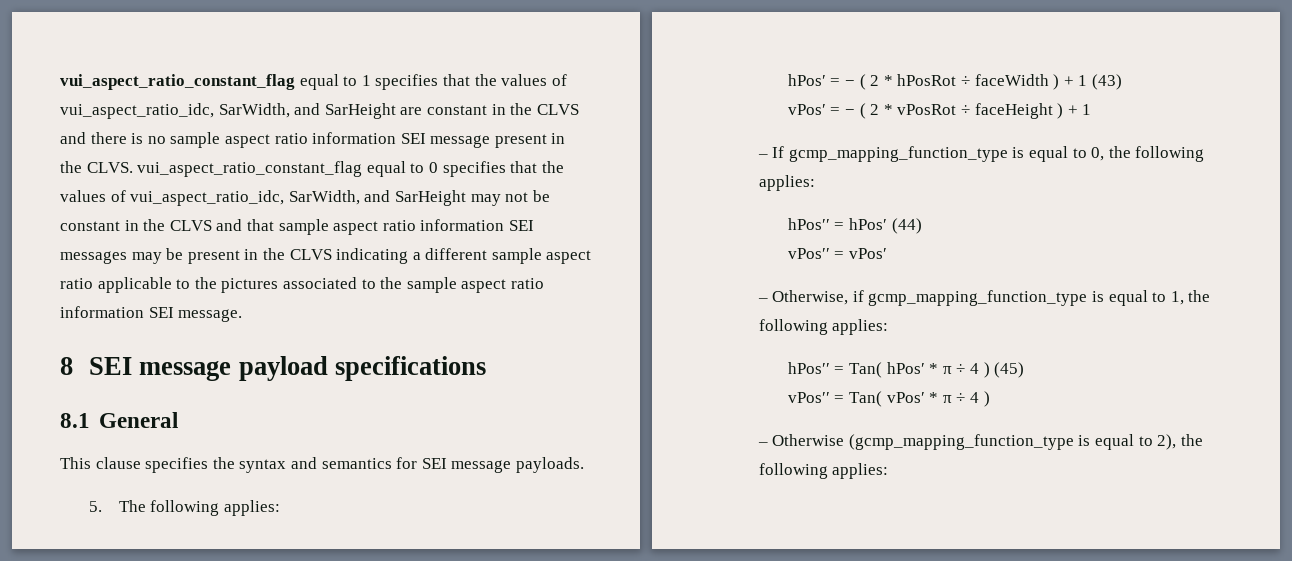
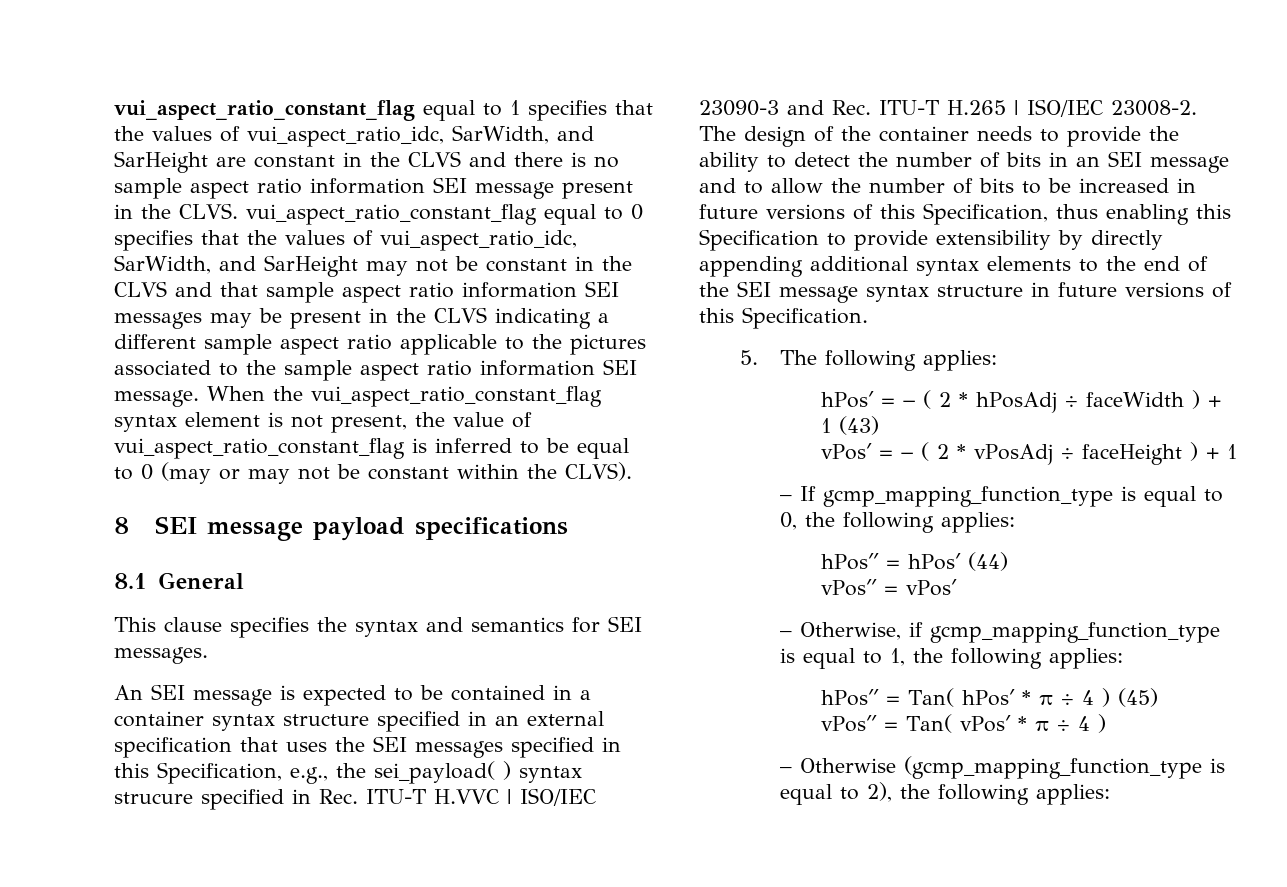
+ When the vui_aspect_ratio_constant_flag syntax element is not present, the value of vui_aspect_ratio_constant_flag is inferred to be equal to 0 (may or may not be constant within the CLVS).
- This clause specifies the syntax and semantics for SEI message payloads.
+ This clause specifies the syntax and semantics for SEI messages.
+ An SEI message is expected to be contained in a container syntax structure specified in an external specification that uses the SEI messages specified in this Specification, e.g., the sei_payload( ) syntax strucure specified in Rec. ITU-T H.VVC | ISO/IEC 23090-3 and Rec. ITU-T H.265 | ISO/IEC 23008-2. The design of the container needs to provide the ability to detect the number of bits in an SEI message and to allow the number of bits to be increased in future versions of this Specification, thus enabling this Specification to provide extensibility by directly appending additional syntax elements to the end of the SEI message syntax structure in future versions of this Specification.
- hPos′ = − ( 2 * hPosRot ÷ faceWidth ) + 1 (43)
+ hPos′ = − ( 2 * hPosAdj ÷ faceWidth ) + 1 (43)
- vPos′ = − ( 2 * vPosRot ÷ faceHeight ) + 1
+ vPos′ = − ( 2 * vPosAdj ÷ faceHeight ) + 1

